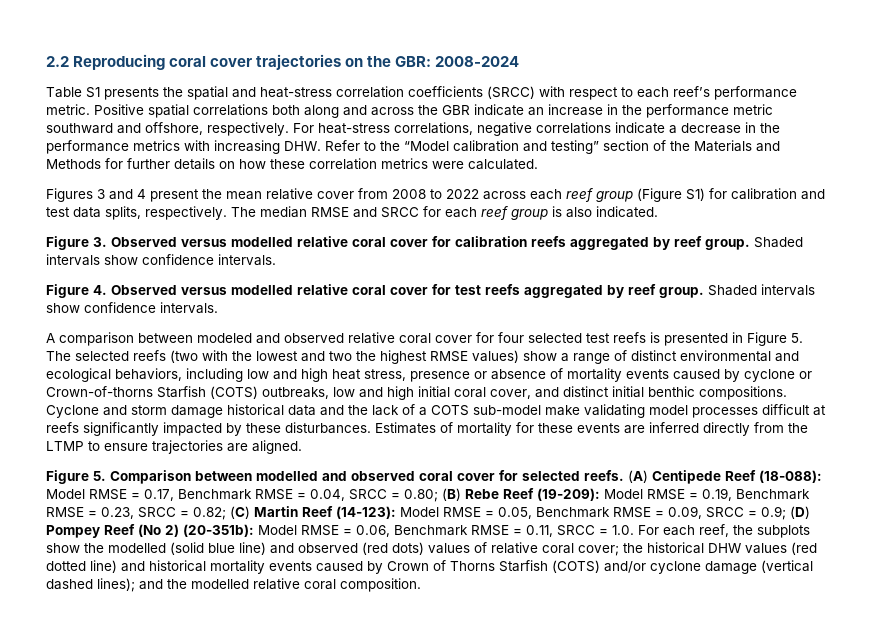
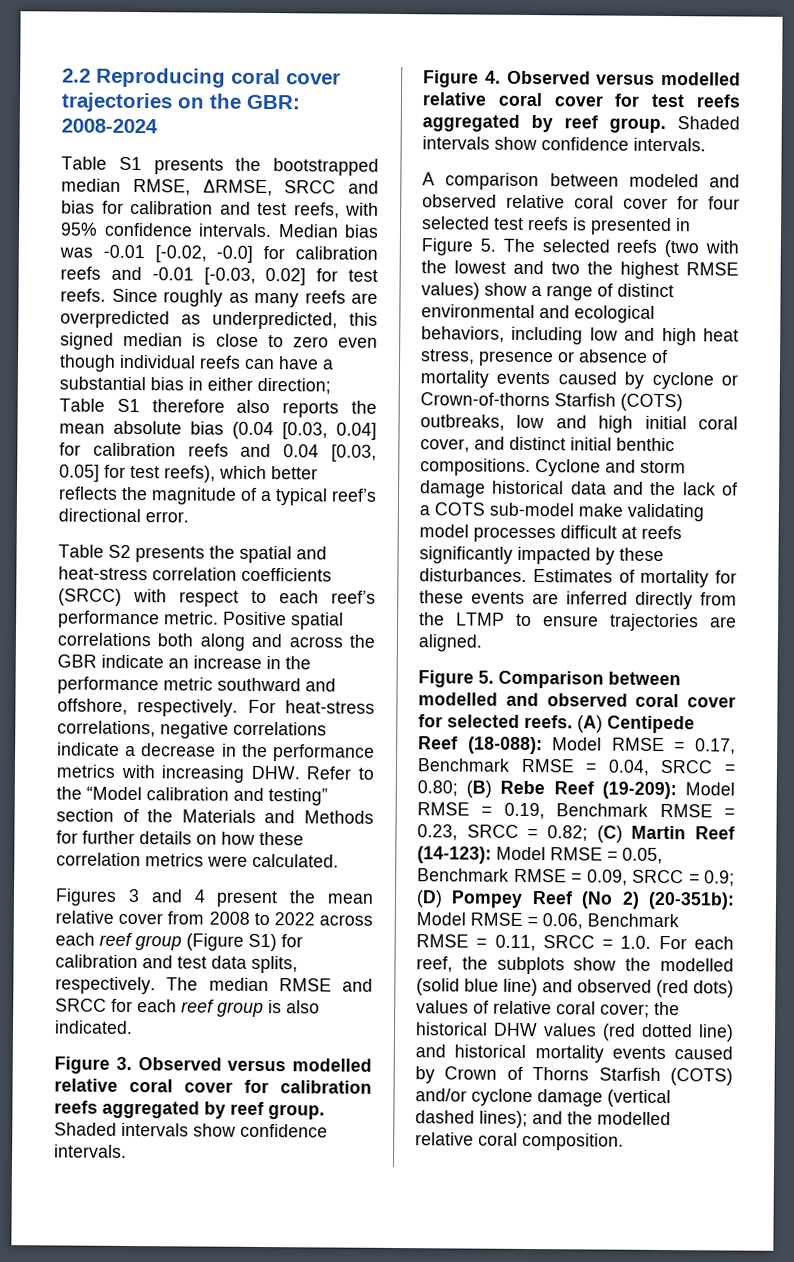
- Table S1 presents the spatial and heat-stress correlation coefficients (SRCC) with respect to each reef’s performance metric.
+ Table S1 presents the bootstrapped median RMSE, ΔRMSE, SRCC and bias for calibration and test reefs, with 95% confidence intervals. Median bias was -0.01 [-0.02, -0.0] for calibration reefs and -0.01 [-0.03, 0.02] for test reefs. Since roughly as many reefs are overpredicted as underpredicted, this signed median is close to zero even though individual reefs can have a substantial bias in either direction; Table S1 therefore also reports the mean absolute bias (0.04 [0.03, 0.04] for calibration reefs and 0.04 [0.03, 0.05] for test reefs), which better reflects the magnitude of a typical reef’s directional error.
+ Table S2 presents the spatial and heat-stress correlation coefficients (SRCC) with respect to each reef’s performance metric.

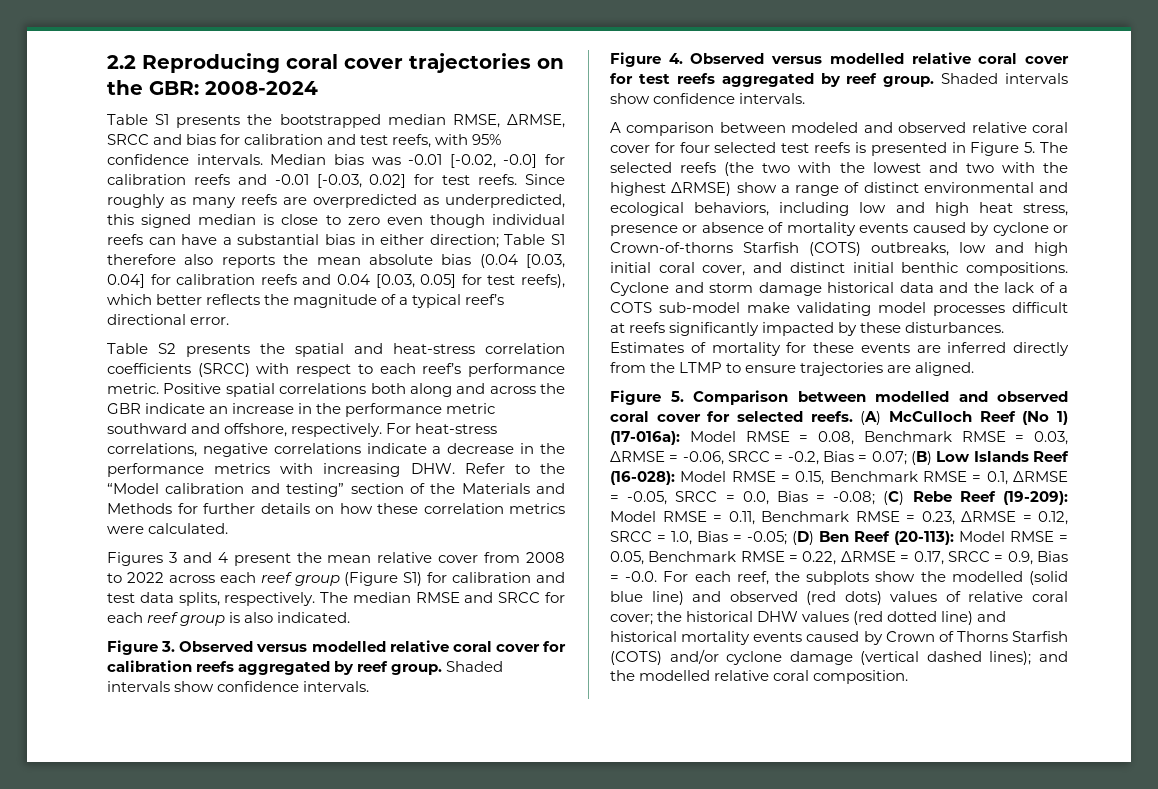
- A comparison between modeled and observed relative coral cover for four selected test reefs is presented in Figure 5. The selected reefs (two with the lowest and two the highest RMSE values) show a range of distinct environmental and ecological behaviors, including low and high heat stress, presence or absence of mortality events caused by cyclone or Crown-of-thorns Starfish (COTS) outbreaks, low and high initial coral cover, and distinct initial benthic compositions.
+ A comparison between modeled and observed relative coral cover for four selected test reefs is presented in Figure 5. The selected reefs (the two with the lowest and two with the highest ΔRMSE) show a range of distinct environmental and ecological behaviors, including low and high heat stress, presence or absence of mortality events caused by cyclone or Crown-of-thorns Starfish (COTS) outbreaks, low and high initial coral cover, and distinct initial benthic compositions.
- (A) Centipede Reef (18-088): Model RMSE = 0.17, Benchmark RMSE = 0.04, SRCC = 0.80; (B) Rebe Reef (19-209):
+ (A) McCulloch Reef (No 1) (17-016a): Model RMSE = 0.08, Benchmark RMSE = 0.03, ΔRMSE = -0.06, SRCC = -0.2, Bias = 0.07; (B) Low Islands Reef (16-028): Model RMSE = 0.15, Benchmark RMSE = 0.1, ΔRMSE = -0.05, SRCC = 0.0, Bias = -0.08; (C) Rebe Reef (19-209):
- Model RMSE = 0.19, Benchmark RMSE = 0.23, SRCC = 0.82; (C) Martin Reef (14-123):
+ Model RMSE = 0.11, Benchmark RMSE = 0.23, ΔRMSE = 0.12, SRCC = 1.0, Bias = -0.05; (D) Ben Reef (20-113):
- Model RMSE = 0.05, Benchmark RMSE = 0.09, SRCC = 0.9; (D) Pompey Reef (No 2) (20-351b): Model RMSE = 0.06, Benchmark RMSE = 0.11, SRCC = 1.0. For each reef, the subplots show the modelled (solid blue line) and observed (red dots) values of relative coral cover;
+ Model RMSE = 0.05, Benchmark RMSE = 0.22, ΔRMSE = 0.17, SRCC = 0.9, Bias = -0.0. For each reef, the subplots show the modelled (solid blue line) and observed (red dots) values of relative coral cover;

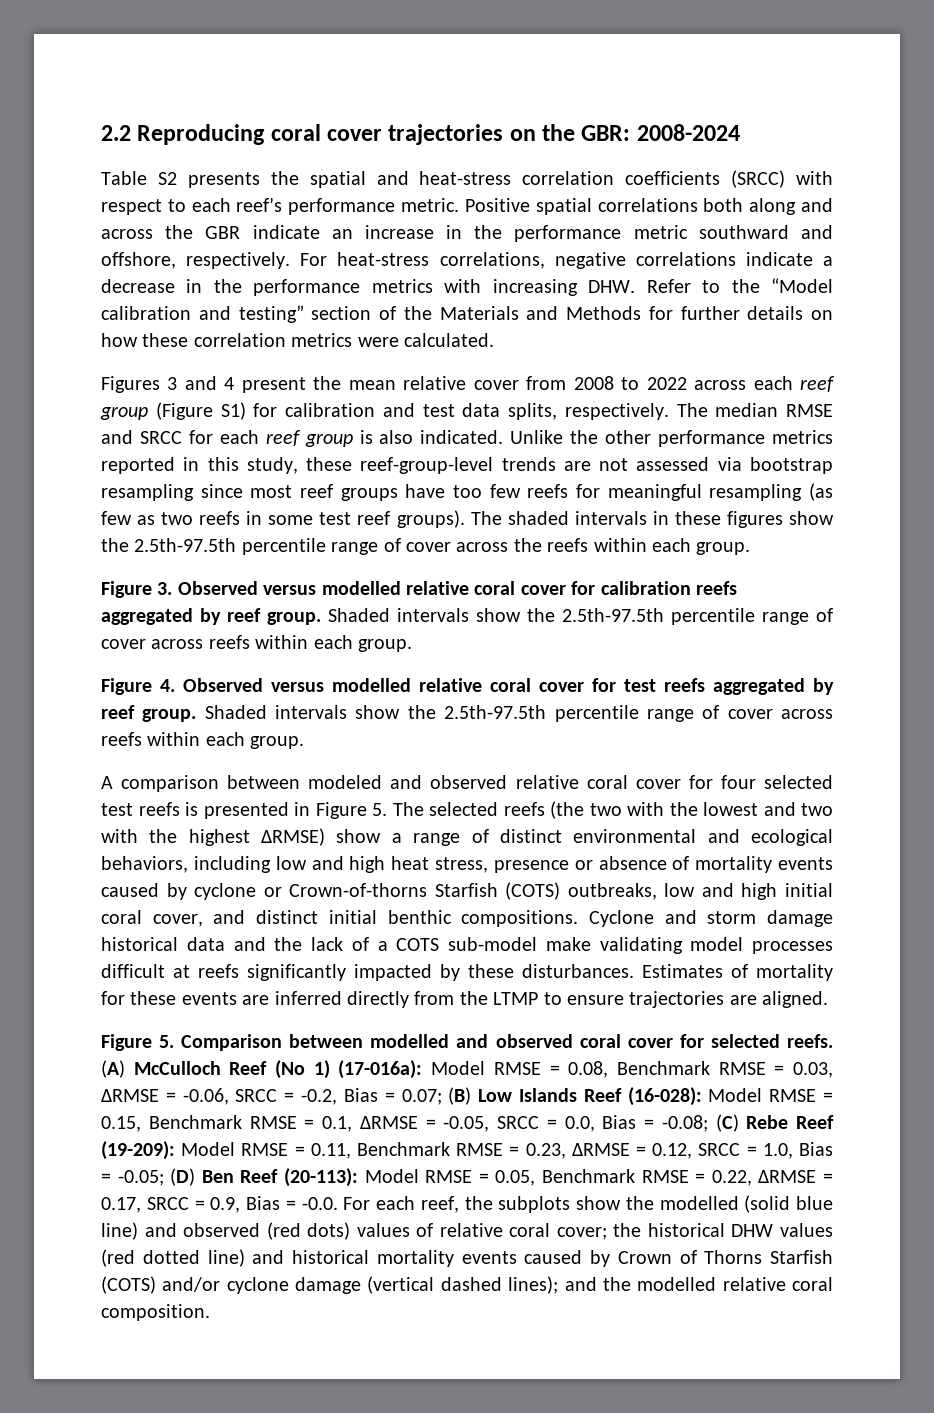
- Table S1 presents the bootstrapped median RMSE, ΔRMSE, SRCC and bias for calibration and test reefs, with 95% confidence intervals. Median bias was -0.01 [-0.02, -0.0] for calibration reefs and -0.01 [-0.03, 0.02] for test reefs. Since roughly as many reefs are overpredicted as underpredicted, this signed median is close to zero even though individual reefs can have a substantial bias in either direction; Table S1 therefore also reports the mean absolute bias (0.04 [0.03, 0.04] for calibration reefs and 0.04 [0.03, 0.05] for test reefs), which better reflects the magnitude of a typical reef’s directional error.
+ Unlike the other performance metrics reported in this study, these reef-group-level trends are not assessed via bootstrap resampling since most reef groups have too few reefs for meaningful resampling (as few as two reefs in some test reef groups). The shaded intervals in these figures show the 2.5th-97.5th percentile range of cover across the reefs within each group.
- Figure 3. Observed versus modelled relative coral cover for calibration reefs aggregated by reef group. Shaded intervals show confidence intervals.
+ Figure 3. Observed versus modelled relative coral cover for calibration reefs aggregated by reef group. Shaded intervals show the 2.5th-97.5th percentile range of cover across reefs within each group.
- Figure 4. Observed versus modelled relative coral cover for test reefs aggregated by reef group. Shaded intervals show confidence intervals.
+ Figure 4. Observed versus modelled relative coral cover for test reefs aggregated by reef group. Shaded intervals show the 2.5th-97.5th percentile range of cover across reefs within each group.

